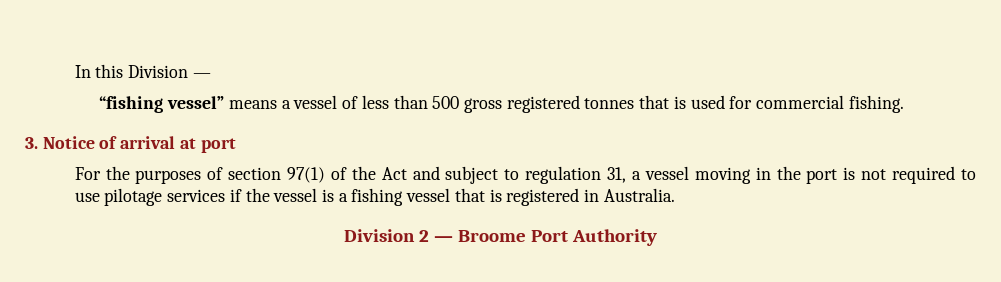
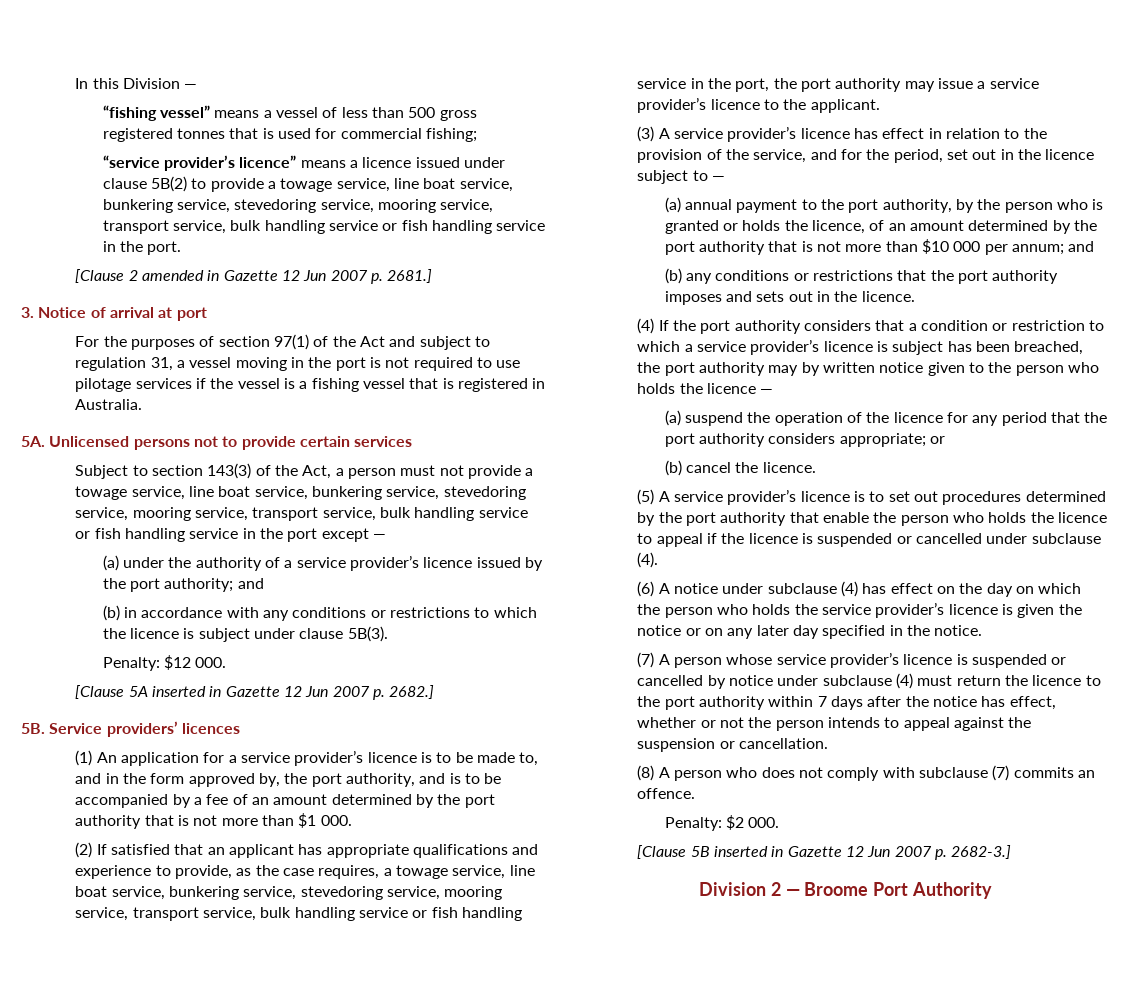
- “fishing vessel” means a vessel of less than 500 gross registered tonnes that is used for commercial fishing.
+ “fishing vessel” means a vessel of less than 500 gross registered tonnes that is used for commercial fishing;
+ “service provider’s licence” means a licence issued under clause 5B(2) to provide a towage service, line boat service, bunkering service, stevedoring service, mooring service, transport service, bulk handling service or fish handling service in the port.
+ [Clause 2 amended in Gazette 12 Jun 2007 p. 2681.]
+ 5A. Unlicensed persons not to provide certain services
+ Subject to section 143(3) of the Act, a person must not provide a towage service, line boat service, bunkering service, stevedoring service, mooring service, transport service, bulk handling service or fish handling service in the port except —
+ (a) under the authority of a service provider’s licence issued by the port authority; and
+ (b) in accordance with any conditions or restrictions to which the licence is subject under clause 5B(3).
+ Penalty: $12 000.
+ [Clause 5A inserted in Gazette 12 Jun 2007 p. 2682.]
+ 5B. Service providers’ licences
+ (1) An application for a service provider’s licence is to be made to, and in the form approved by, the port authority, and is to be accompanied by a fee of an amount determined by the port authority that is not more than $1 000.
+ (2) If satisfied that an applicant has appropriate qualifications and experience to provide, as the case requires, a towage service, line boat service, bunkering service, stevedoring service, mooring service, transport service, bulk handling service or fish handling service in the port, the port authority may issue a service provider’s licence to the applicant.
+ (3) A service provider’s licence has effect in relation to the provision of the service, and for the period, set out in the licence subject to —
+ (a) annual payment to the port authority, by the person who is granted or holds the licence, of an amount determined by the port authority that is not more than $10 000 per annum; and
+ (b) any conditions or restrictions that the port authority imposes and sets out in the licence.
+ (4) If the port authority considers that a condition or restriction to which a service provider’s licence is subject has been breached, the port authority may by written notice given to the person who holds the licence —
+ (a) suspend the operation of the licence for any period that the port authority considers appropriate; or
+ (b) cancel the licence.
+ (5) A service provider’s licence is to set out procedures determined by the port authority that enable the person who holds the licence to appeal if the licence is suspended or cancelled under subclause (4).
+ (6) A notice under subclause (4) has effect on the day on which the person who holds the service provider’s licence is given the notice or on any later day specified in the notice.
+ (7) A person whose service provider’s licence is suspended or cancelled by notice under subclause (4) must return the licence to the port authority within 7 days after the notice has effect, whether or not the person intends to appeal against the suspension or cancellation.
+ (8) A person who does not comply with subclause (7) commits an offence.
+ Penalty: $2 000.
+ [Clause 5B inserted in Gazette 12 Jun 2007 p. 2682-3.]

